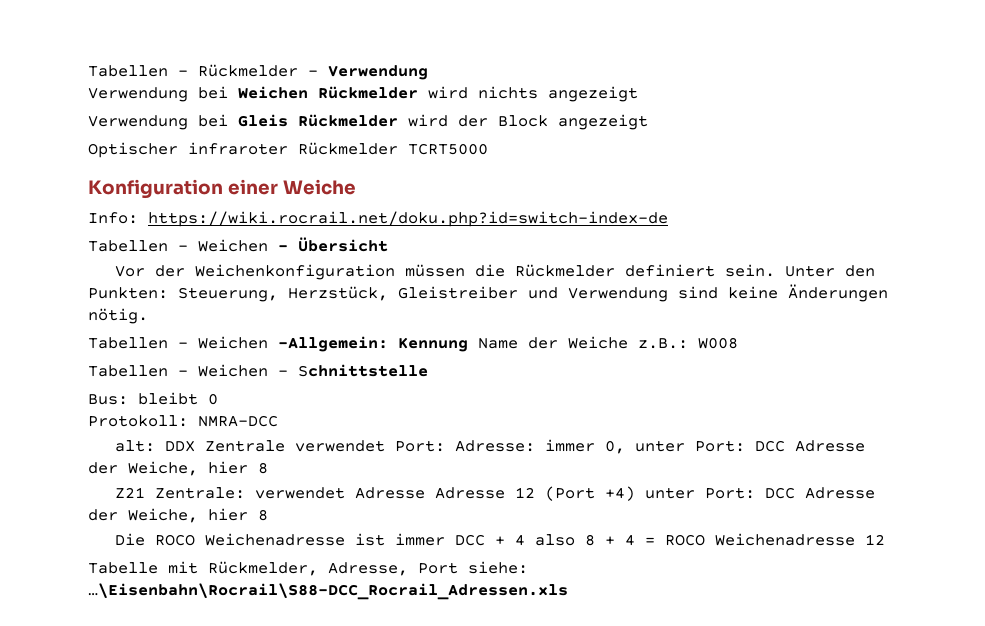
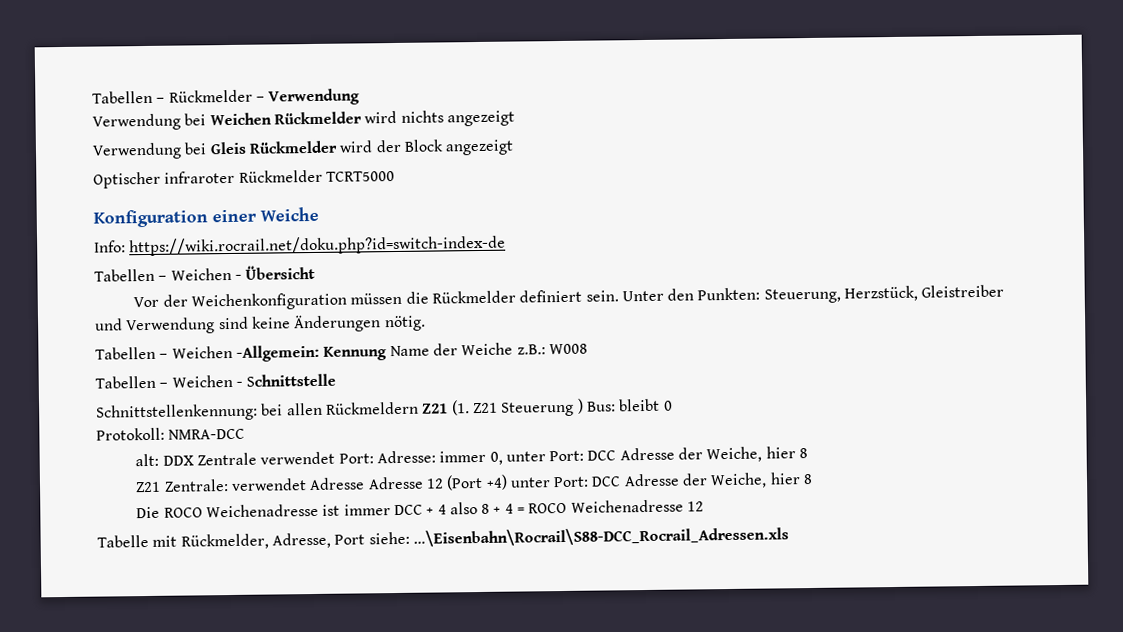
- Bus: bleibt 0
+ Schnittstellenkennung: bei allen Rückmeldern Z21 (1. Z21 Steuerung ) Bus: bleibt 0

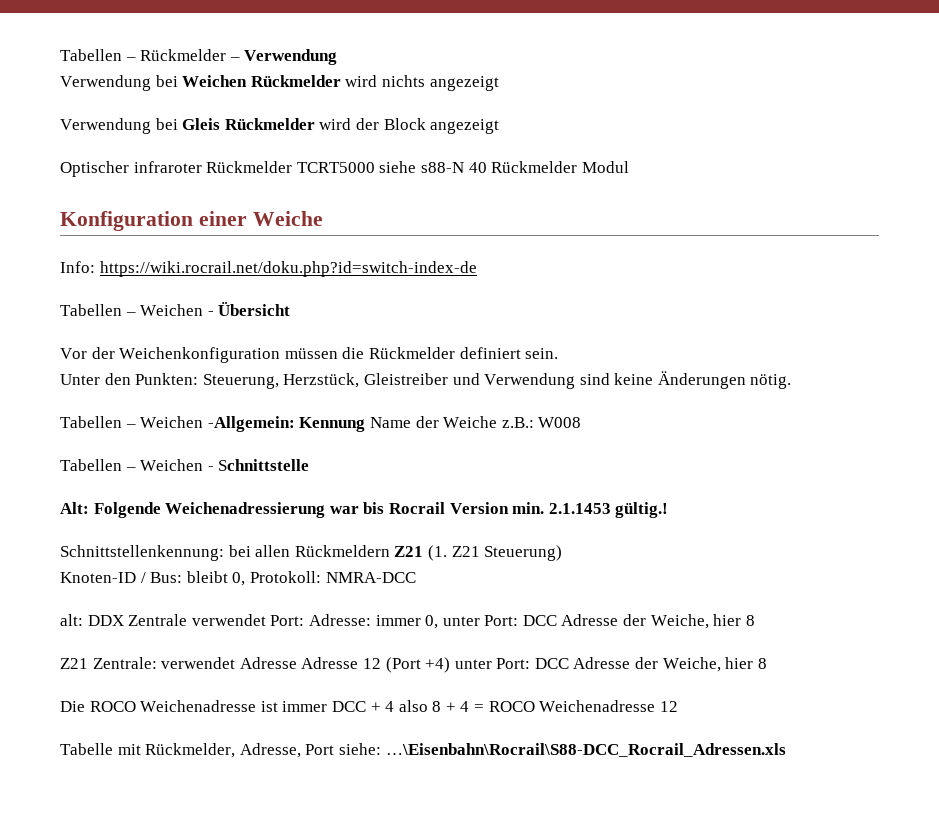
- Optischer infraroter Rückmelder TCRT5000
+ Optischer infraroter Rückmelder TCRT5000 siehe s88-N 40 Rückmelder Modul
- Vor der Weichenkonfiguration müssen die Rückmelder definiert sein. Unter den Punkten: Steuerung, Herzstück, Gleistreiber und Verwendung sind keine Änderungen nötig.
+ Vor der Weichenkonfiguration müssen die Rückmelder definiert sein.
+ Unter den Punkten: Steuerung, Herzstück, Gleistreiber und Verwendung sind keine Änderungen nötig.
+ Alt: Folgende Weichenadressierung war bis Rocrail Version min. 2.1.1453 gültig.!
- Schnittstellenkennung: bei allen Rückmeldern Z21 (1. Z21 Steuerung ) Bus: bleibt 0
- Protokoll: NMRA-DCC
+ Schnittstellenkennung: bei allen Rückmeldern Z21 (1. Z21 Steuerung)
+ Knoten-ID / Bus: bleibt 0, Protokoll: NMRA-DCC

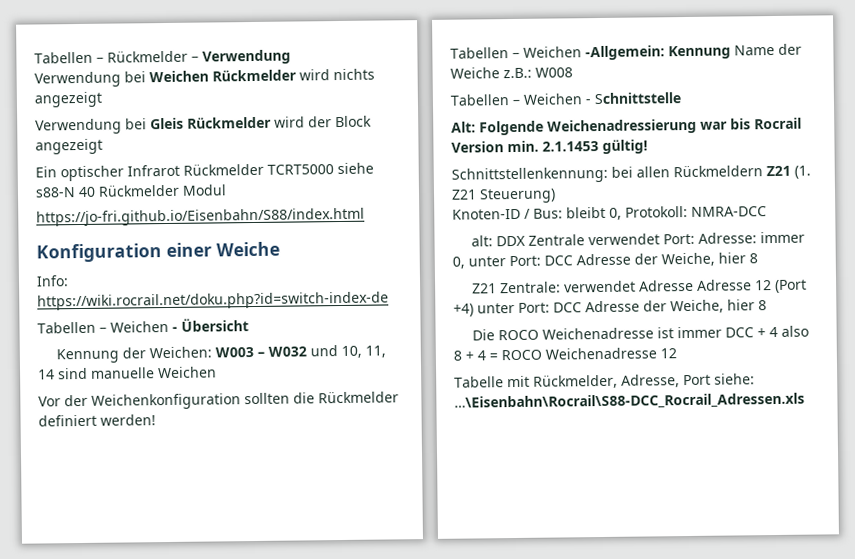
- Optischer infraroter Rückmelder TCRT5000 siehe s88-N 40 Rückmelder Modul
+ Ein optischer Infrarot Rückmelder TCRT5000 siehe s88-N 40 Rückmelder Modul
+ https://jo-fri.github.io/Eisenbahn/S88/index.html
+ Kennung der Weichen: W003 – W032 und 10, 11, 14 sind manuelle Weichen
- Vor der Weichenkonfiguration müssen die Rückmelder definiert sein.
- Unter den Punkten: Steuerung, Herzstück, Gleistreiber und Verwendung sind keine Änderungen nötig.
+ Vor der Weichenkonfiguration sollten die Rückmelder definiert werden!
- Alt: Folgende Weichenadressierung war bis Rocrail Version min. 2.1.1453 gültig.!
+ Alt: Folgende Weichenadressierung war bis Rocrail Version min. 2.1.1453 gültig!

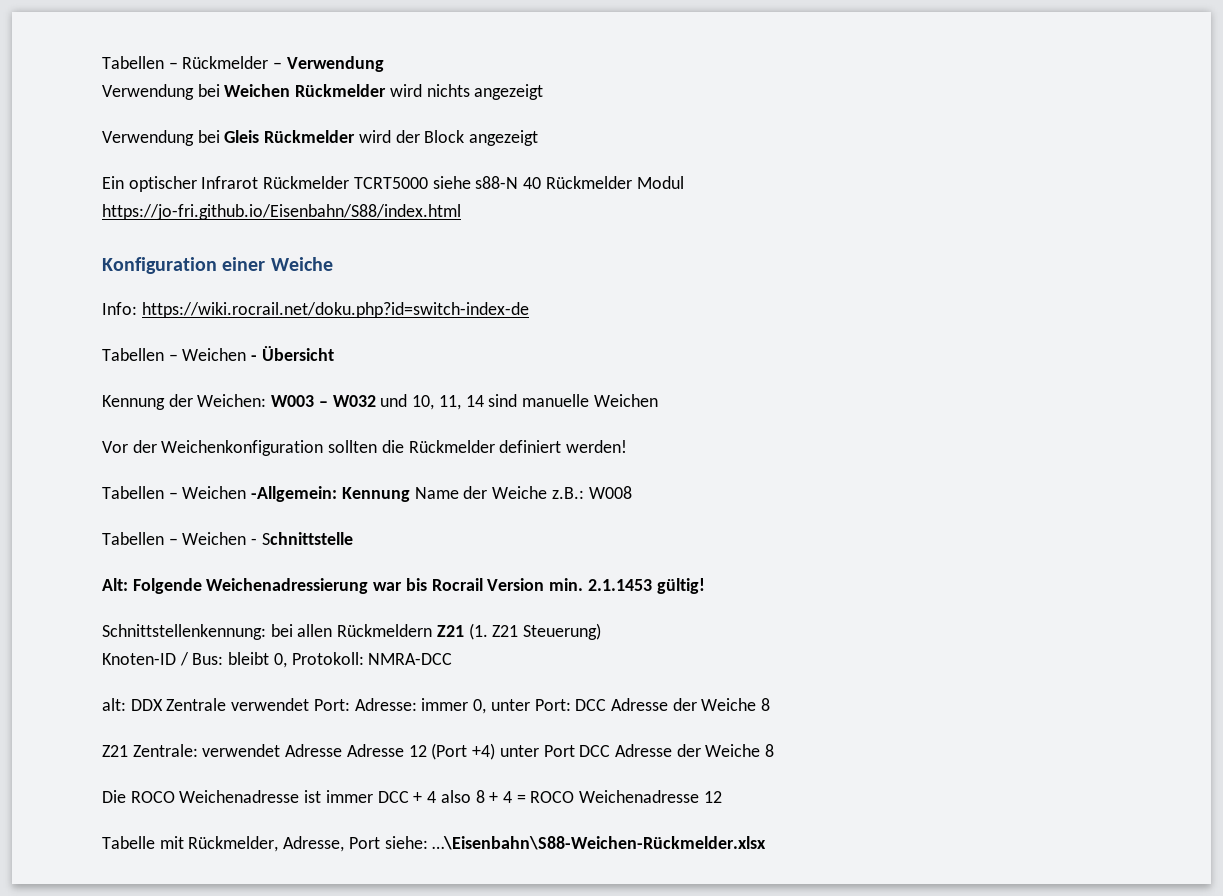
- alt: DDX Zentrale verwendet Port: Adresse: immer 0, unter Port: DCC Adresse der Weiche, hier 8
+ alt: DDX Zentrale verwendet Port: Adresse: immer 0, unter Port: DCC Adresse der Weiche 8
- Z21 Zentrale: verwendet Adresse Adresse 12 (Port +4) unter Port: DCC Adresse der Weiche, hier 8
+ Z21 Zentrale: verwendet Adresse Adresse 12 (Port +4) unter Port DCC Adresse der Weiche 8
- Tabelle mit Rückmelder, Adresse, Port siehe: …\Eisenbahn\Rocrail\S88-DCC_Rocrail_Adressen.xls
+ Tabelle mit Rückmelder, Adresse, Port siehe: …\Eisenbahn\S88-Weichen-Rückmelder.xlsx

